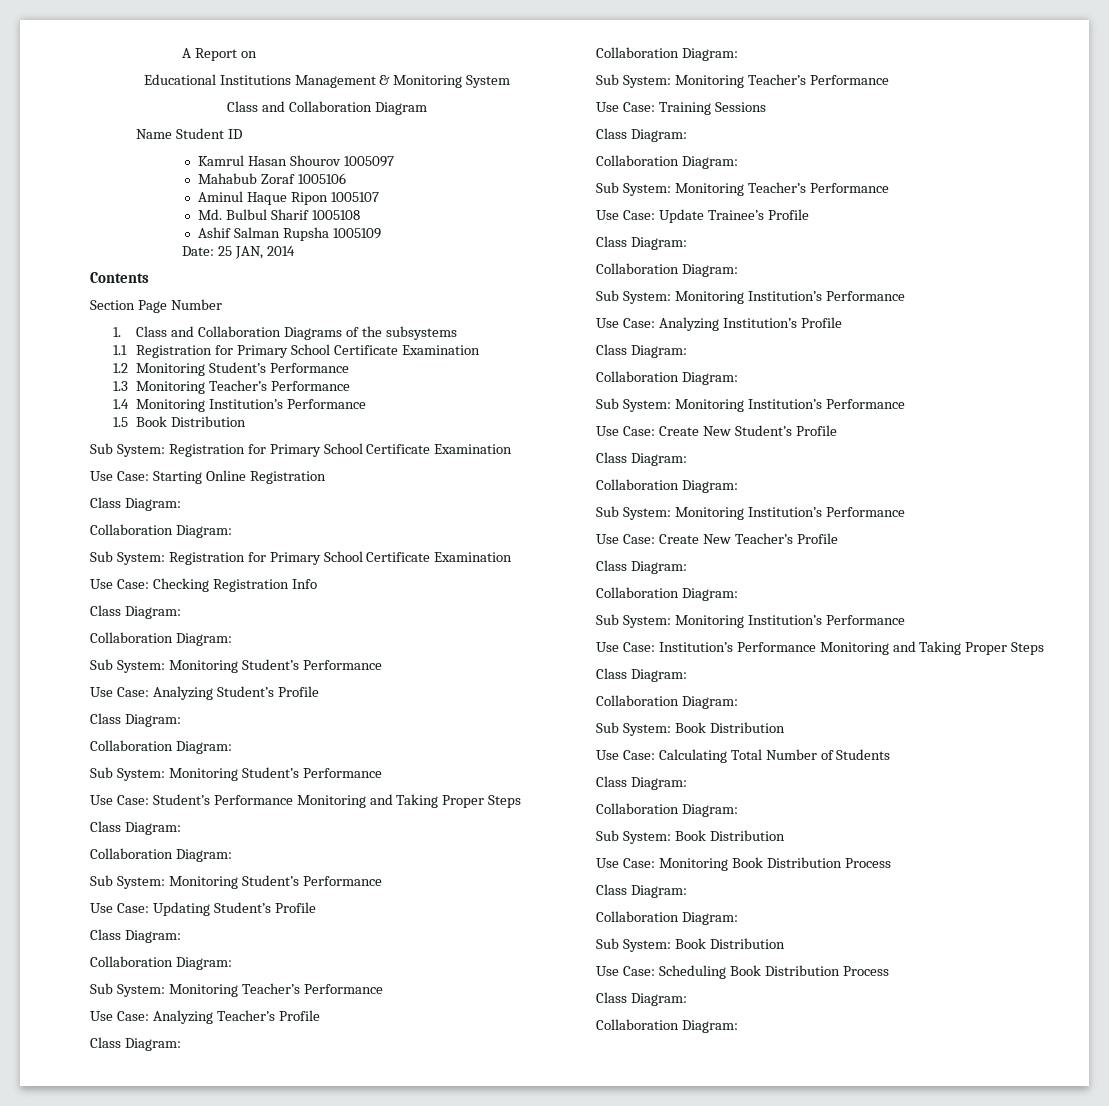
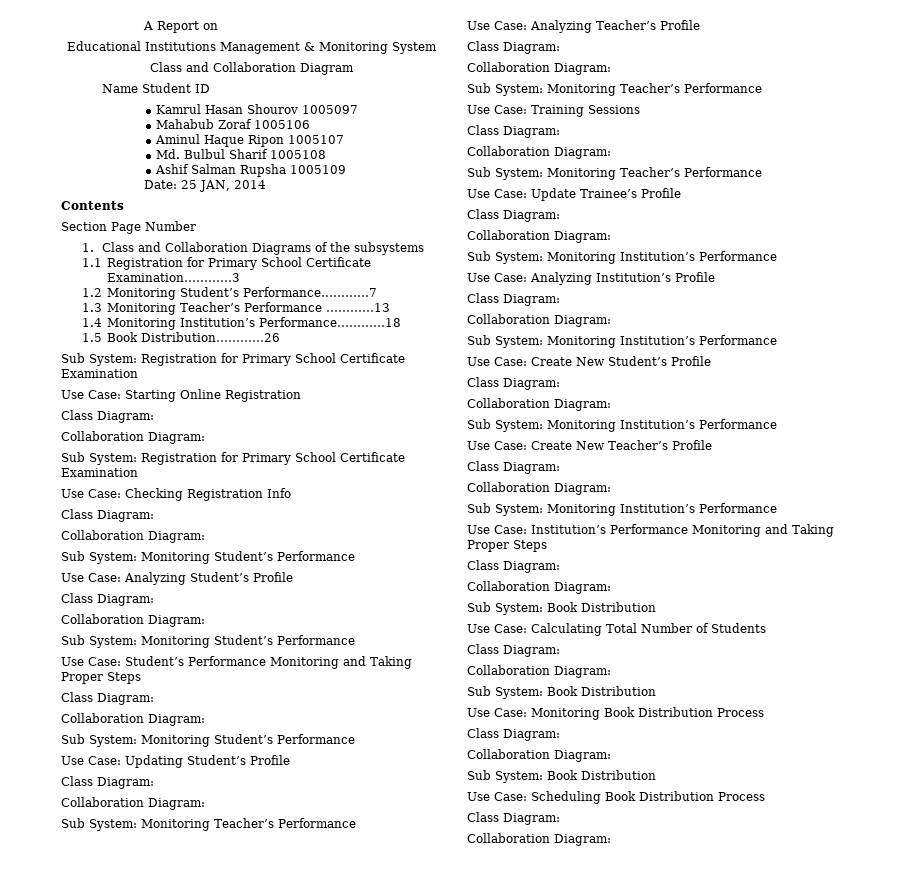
- 1.1 Registration for Primary School Certificate Examination
+ 1.1 Registration for Primary School Certificate Examination…………3
- 1.2 Monitoring Student’s Performance
+ 1.2 Monitoring Student’s Performance…………7
- 1.3 Monitoring Teacher’s Performance
+ 1.3 Monitoring Teacher’s Performance …………13
- 1.4 Monitoring Institution’s Performance
+ 1.4 Monitoring Institution’s Performance…………18
- 1.5 Book Distribution
+ 1.5 Book Distribution…………26

